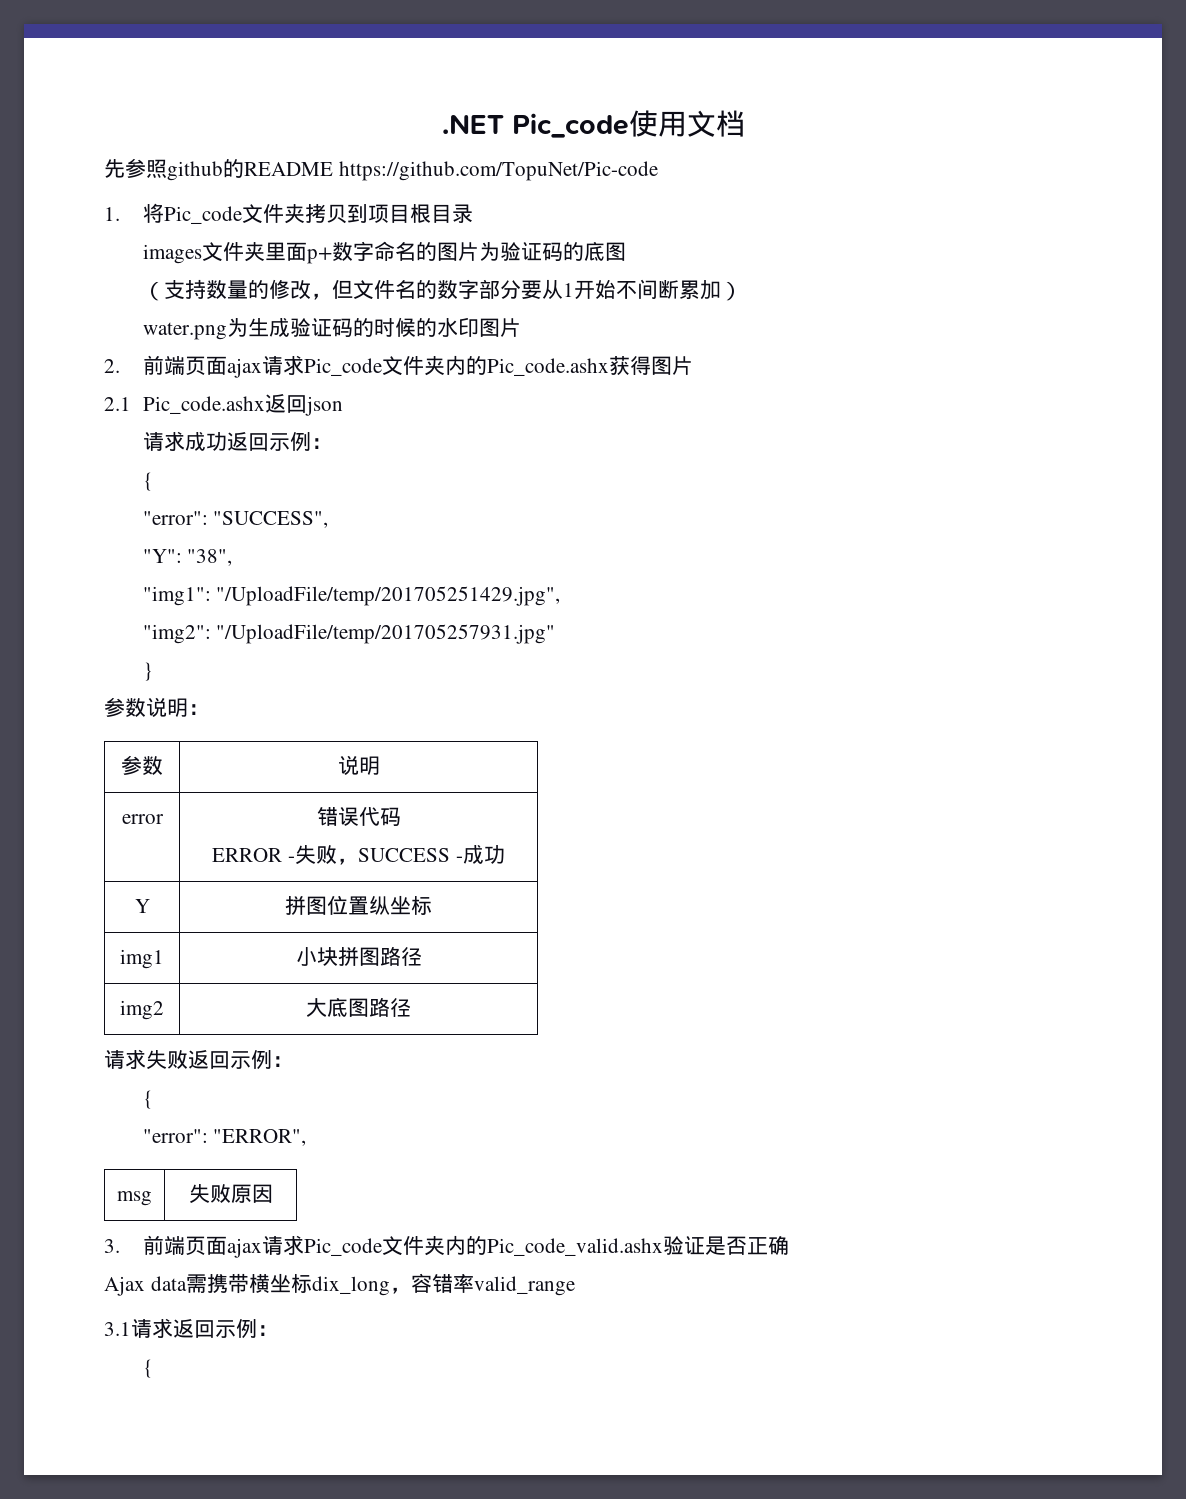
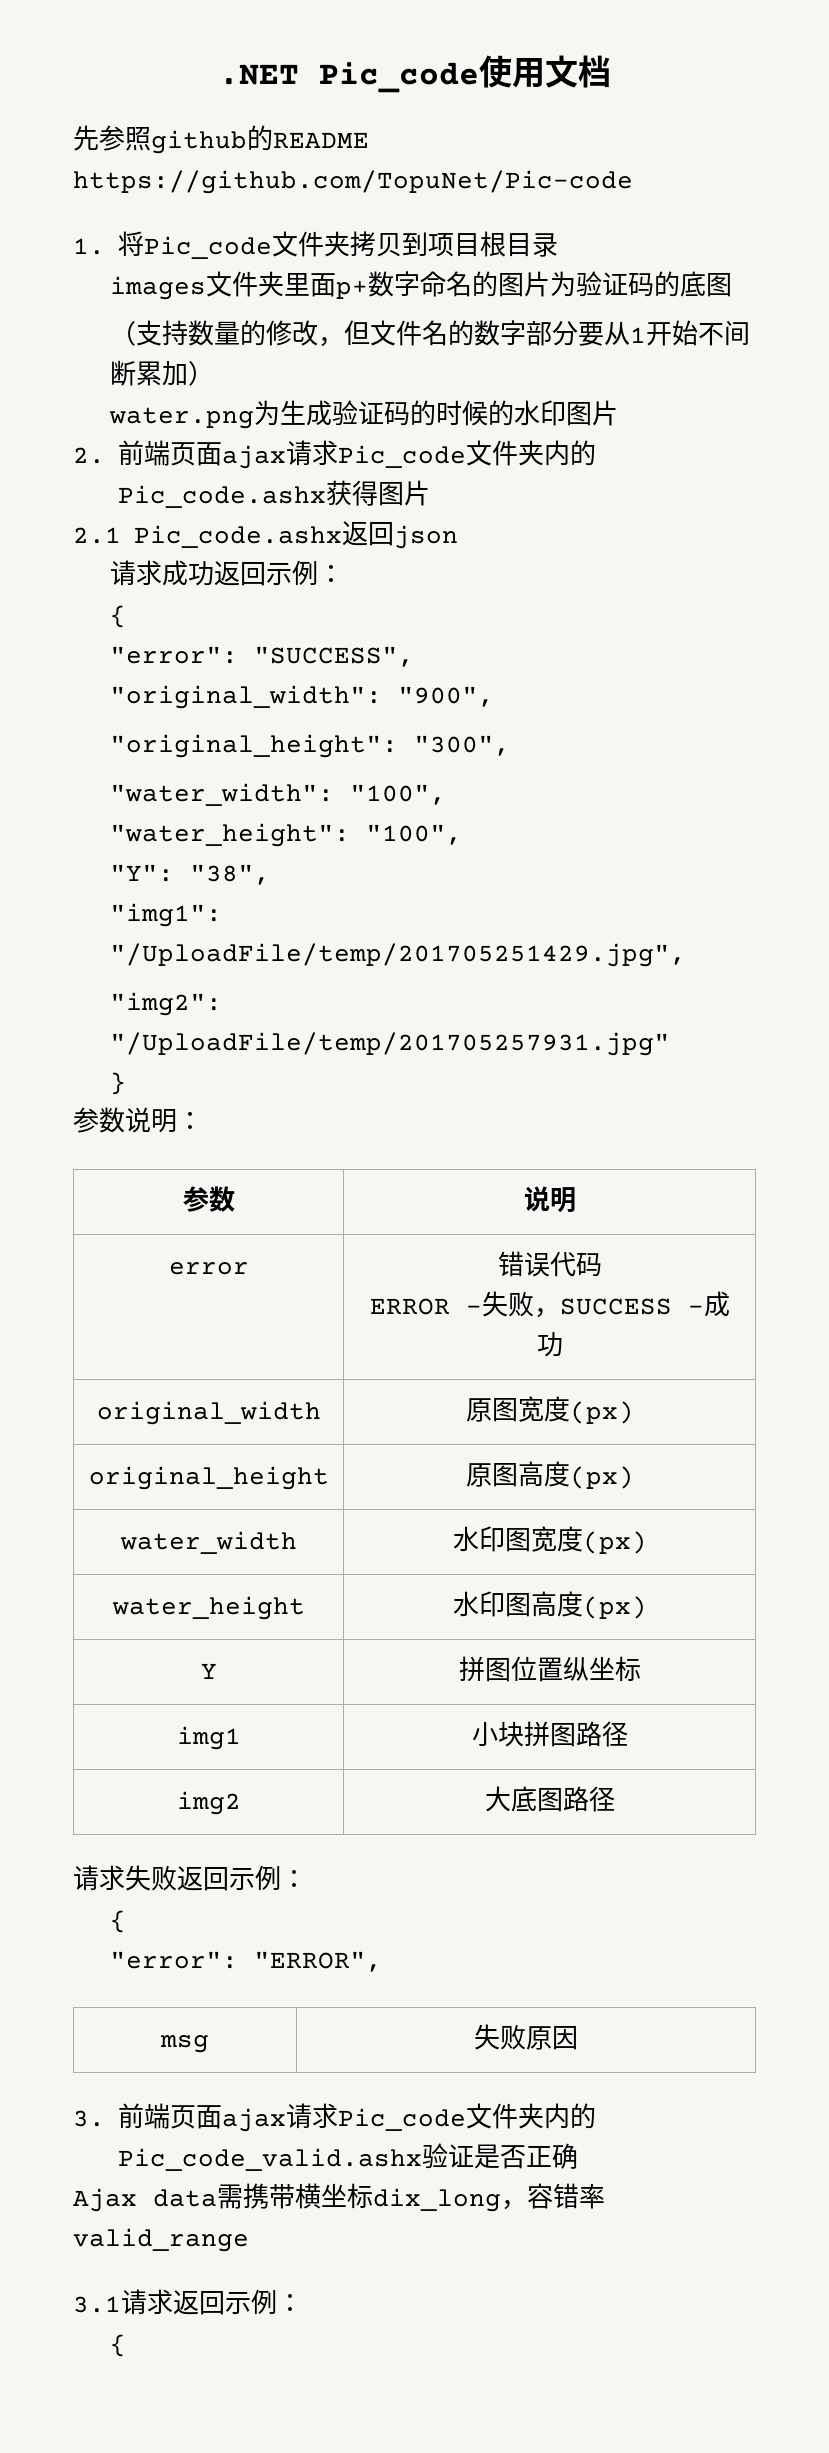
+ "original_width": "900",
+ "original_height": "300",
+ "water_width": "100",
+ "water_height": "100",
+ original_width | 原图宽度(px)
+ original_height | 原图高度(px)
+ water_width | 水印图宽度(px)
+ water_height | 水印图高度(px)

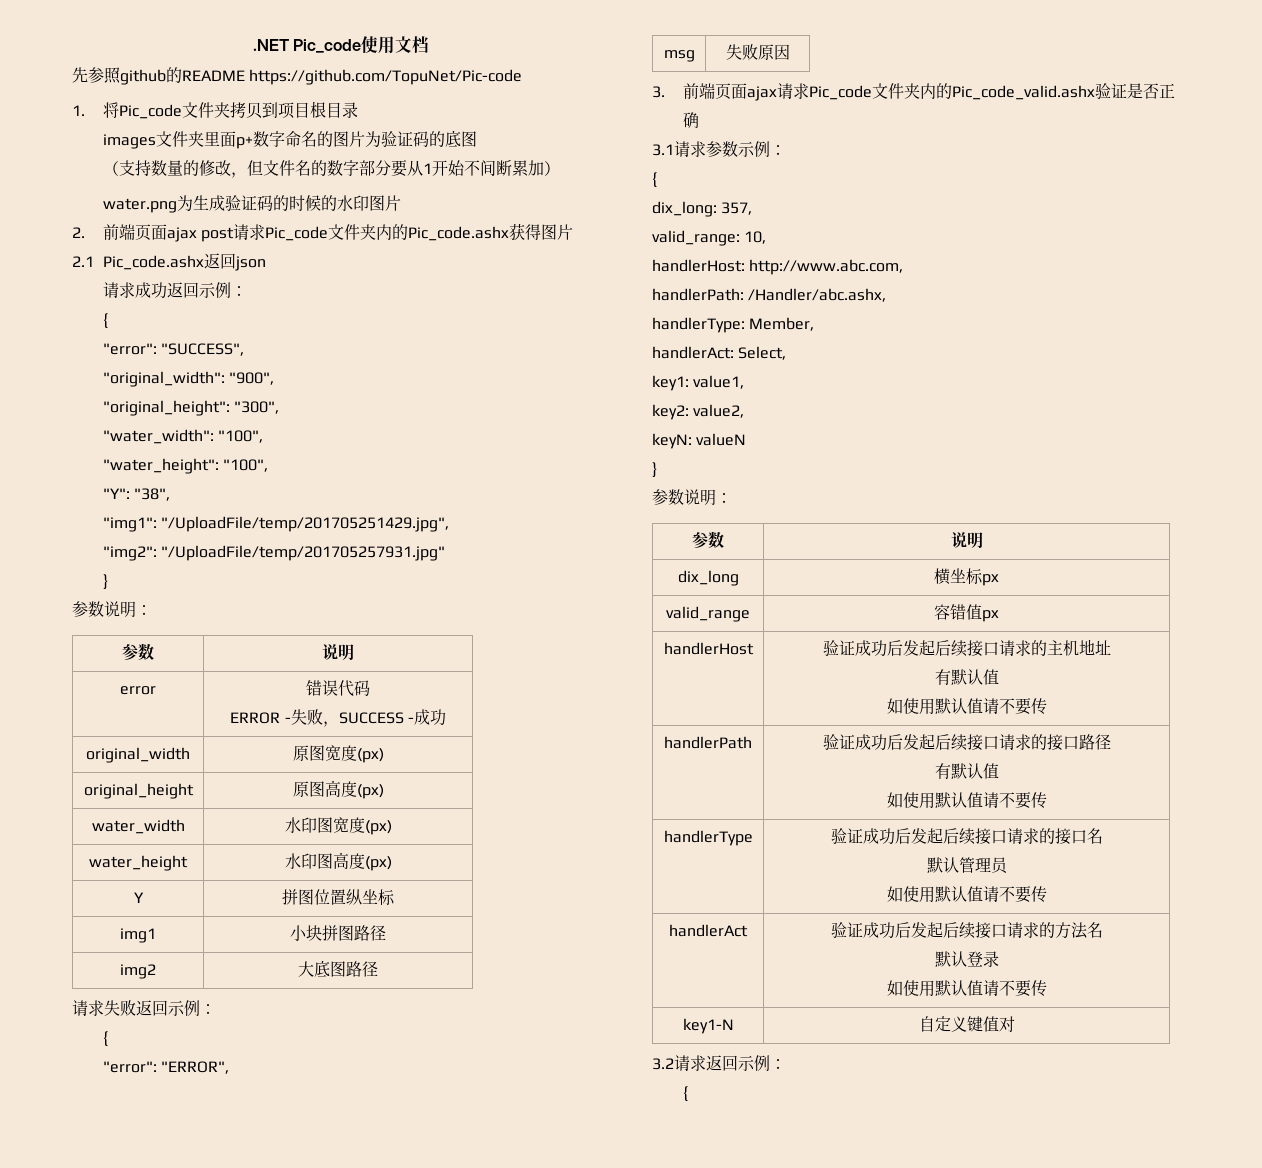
- 2.前端页面ajax请求Pic_code文件夹内的Pic_code.ashx获得图片
+ 2.前端页面ajax post请求Pic_code文件夹内的Pic_code.ashx获得图片
- Ajax data需携带横坐标dix_long，容错率valid_range
- 3.1请求返回示例：
+ 3.1请求参数示例：
+ {
+ dix_long: 357,
+ valid_range: 10,
+ handlerHost: http://www.abc.com,
+ handlerPath: /Handler/abc.ashx,
+ handlerType: Member,
+ handlerAct: Select,
+ key1: value1,
+ key2: value2,
+ keyN: valueN
+ }
+ 参数说明：
+ 参数 | 说明
+ dix_long | 横坐标px
+ valid_range | 容错值px
+ handlerHost | 验证成功后发起后续接口请求的主机地址
+ 有默认值
+ 如使用默认值请不要传
+ handlerPath | 验证成功后发起后续接口请求的接口路径
+ 有默认值
+ 如使用默认值请不要传
+ handlerType | 验证成功后发起后续接口请求的接口名
+ 默认管理员
+ 如使用默认值请不要传
+ handlerAct | 验证成功后发起后续接口请求的方法名
+ 默认登录
+ 如使用默认值请不要传
+ key1-N | 自定义键值对
+ 3.2请求返回示例：

